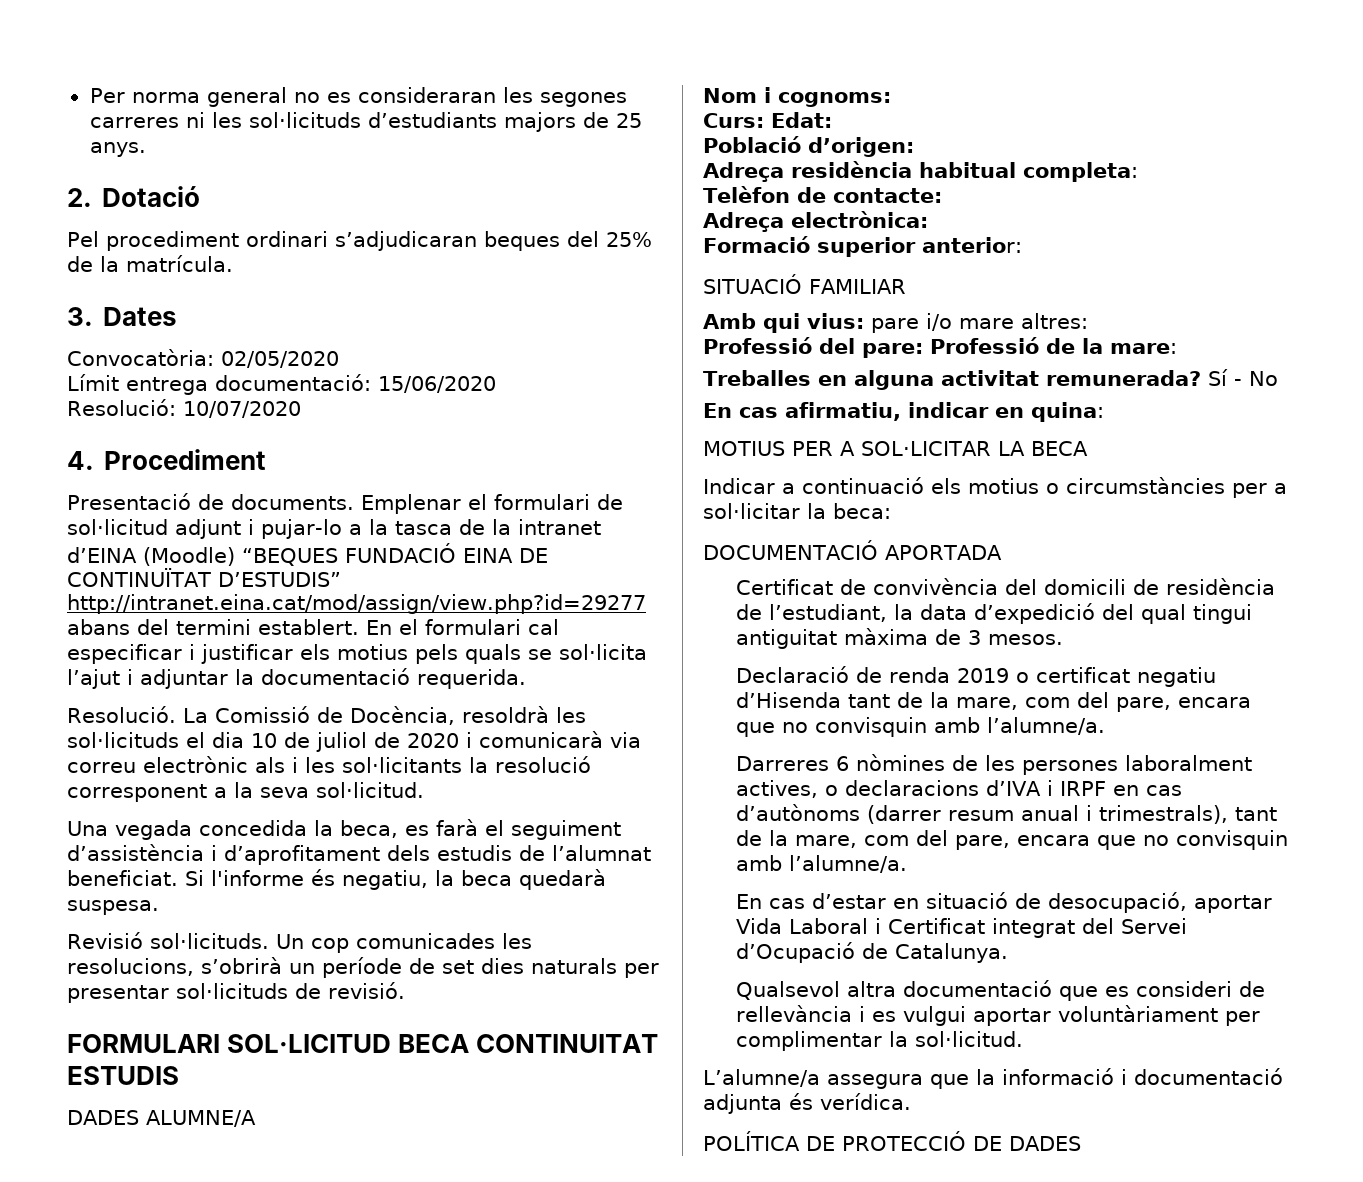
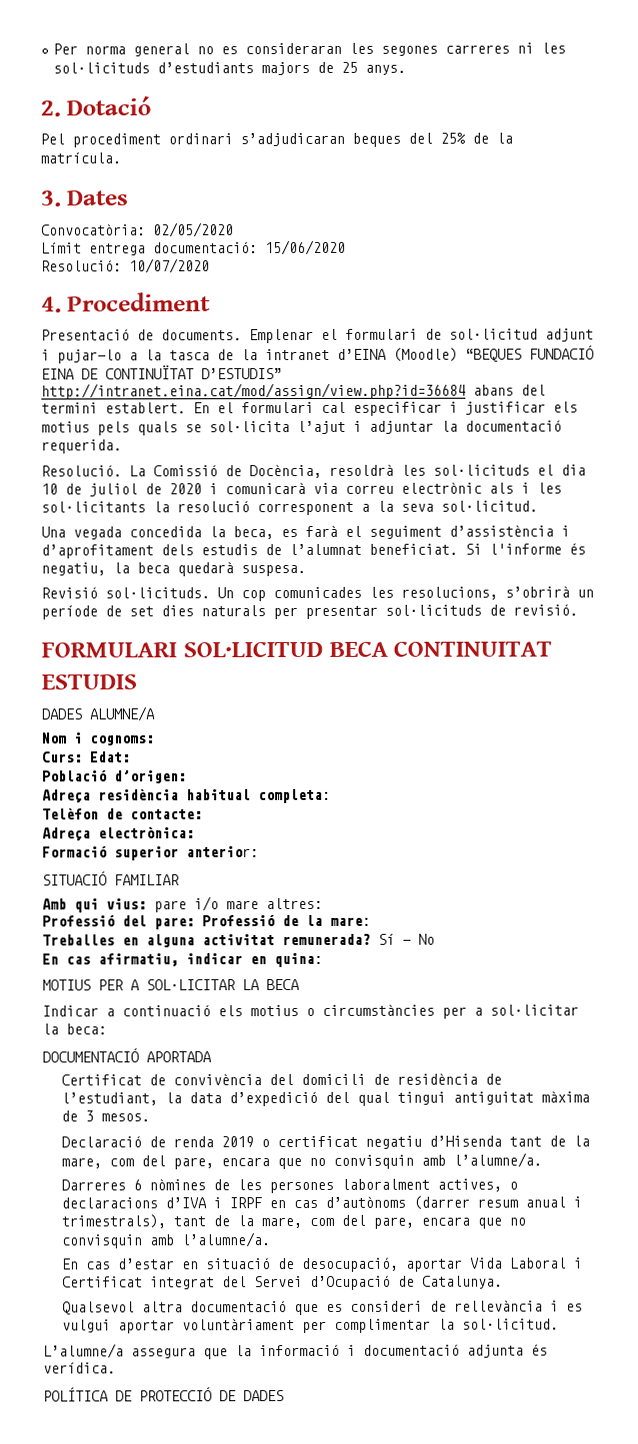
- Emplenar el formulari de sol·licitud adjunt i pujar-lo a la tasca de la intranet d’EINA (Moodle) “BEQUES FUNDACIÓ EINA DE CONTINUÏTAT D’ESTUDIS” http://intranet.eina.cat/mod/assign/view.php?id=29277 abans del termini establert.
+ Emplenar el formulari de sol·licitud adjunt i pujar-lo a la tasca de la intranet d’EINA (Moodle) “BEQUES FUNDACIÓ EINA DE CONTINUÏTAT D’ESTUDIS” http://intranet.eina.cat/mod/assign/view.php?id=36684 abans del termini establert.

